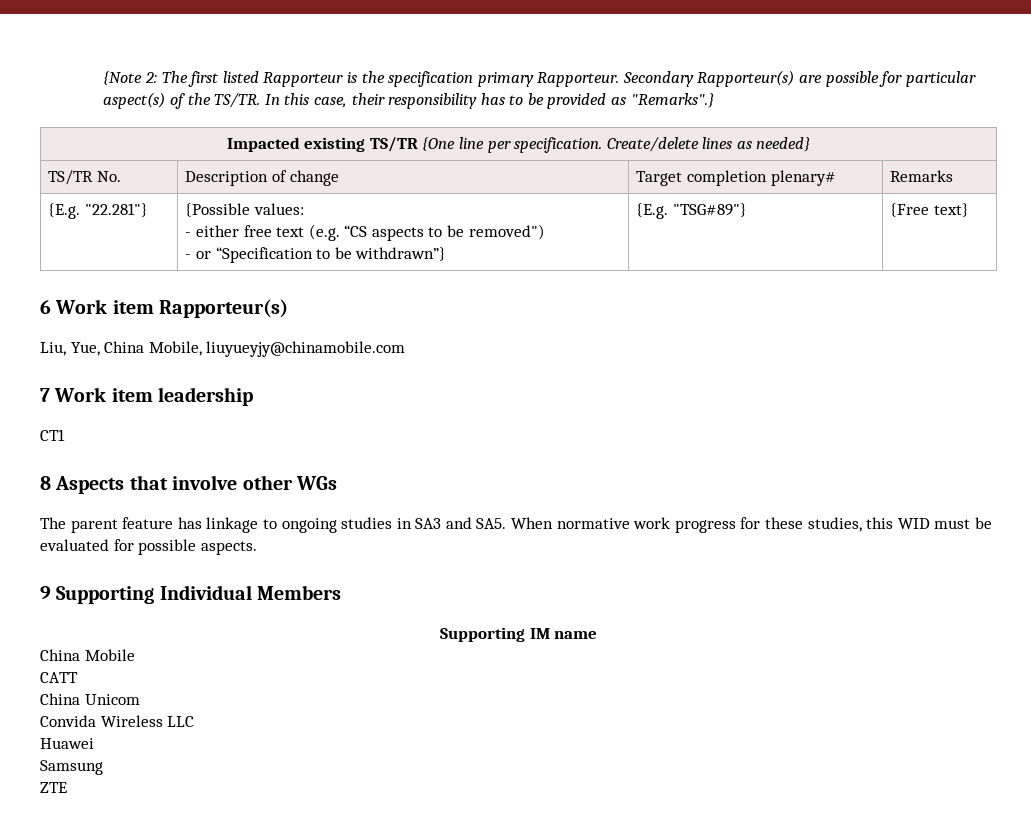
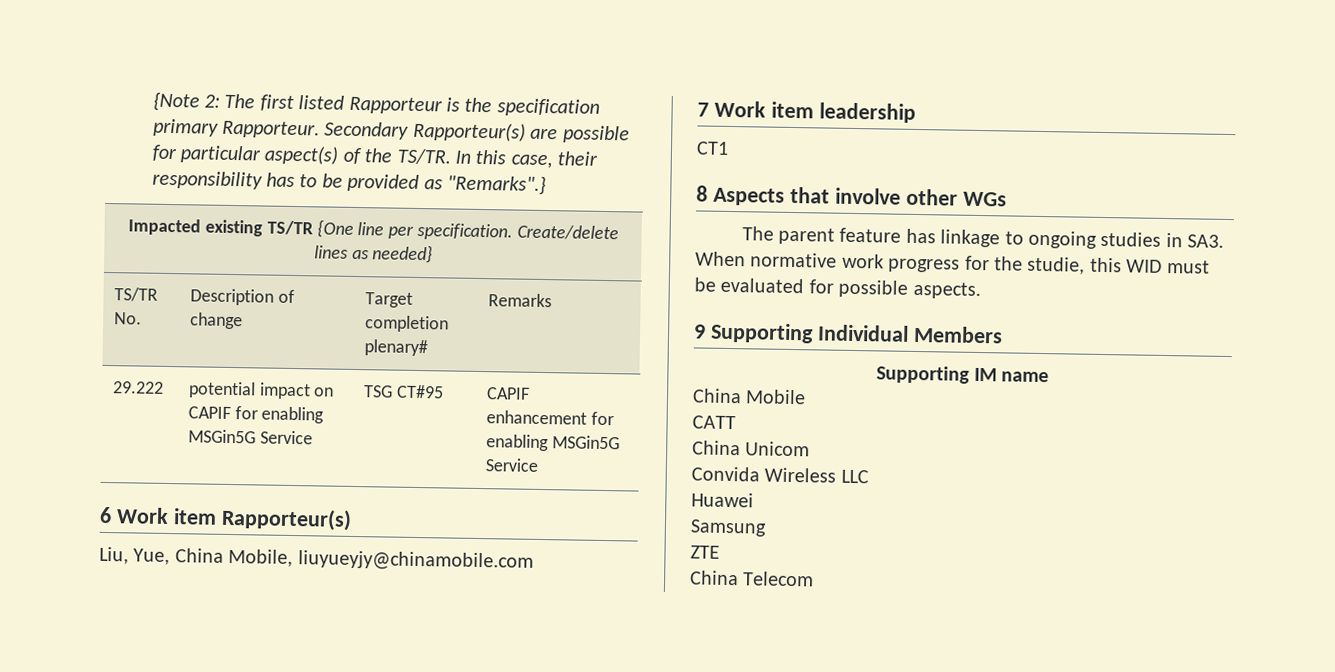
- {E.g. "22.281"} | {Possible values:
- - either free text (e.g. “CS aspects to be removed")
- - or “Specification to be withdrawn”} | {E.g. "TSG#89"} | {Free text}
+ 29.222 | potential impact on CAPIF for enabling MSGin5G Service | TSG CT#95 | CAPIF enhancement for enabling MSGin5G Service
- The parent feature has linkage to ongoing studies in SA3 and SA5. When normative work progress for these studies, this WID must be evaluated for possible aspects.
+ The parent feature has linkage to ongoing studies in SA3. When normative work progress for the studie, this WID must be evaluated for possible aspects.
+ China Telecom

